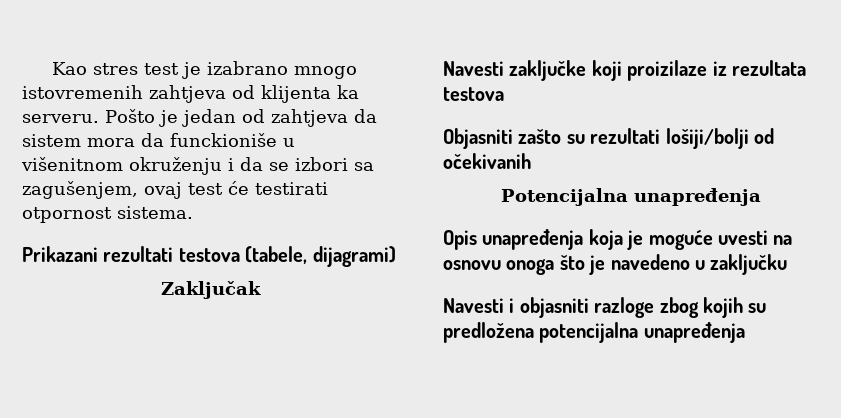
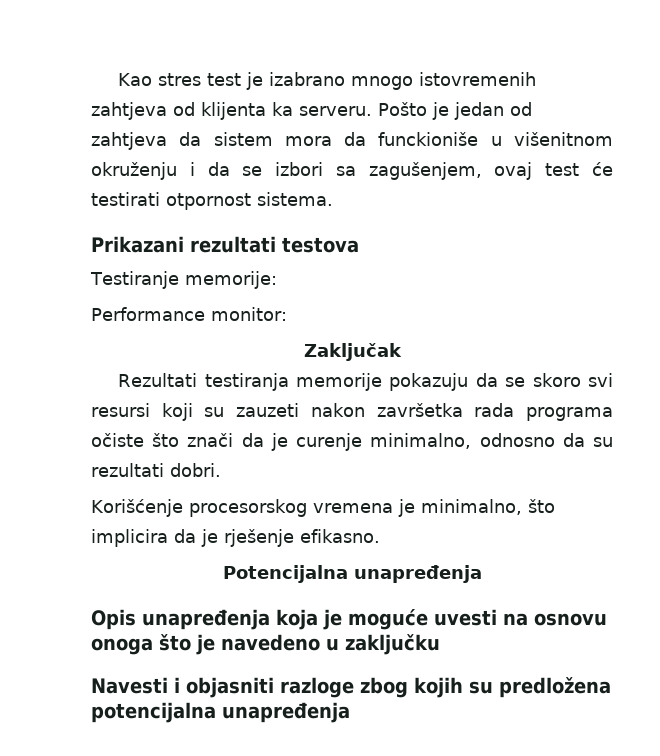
- Prikazani rezultati testova (tabele, dijagrami)
+ Prikazani rezultati testova
+ Testiranje memorije:
+ Performance monitor:
  Zaključak
- Navesti zaključke koji proizilaze iz rezultata testova
- Objasniti zašto su rezultati lošiji/bolji od očekivanih
+ Rezultati testiranja memorije pokazuju da se skoro svi resursi koji su zauzeti nakon završetka rada programa očiste što znači da je curenje minimalno, odnosno da su rezultati dobri.
+ Korišćenje procesorskog vremena je minimalno, što implicira da je rješenje efikasno.

